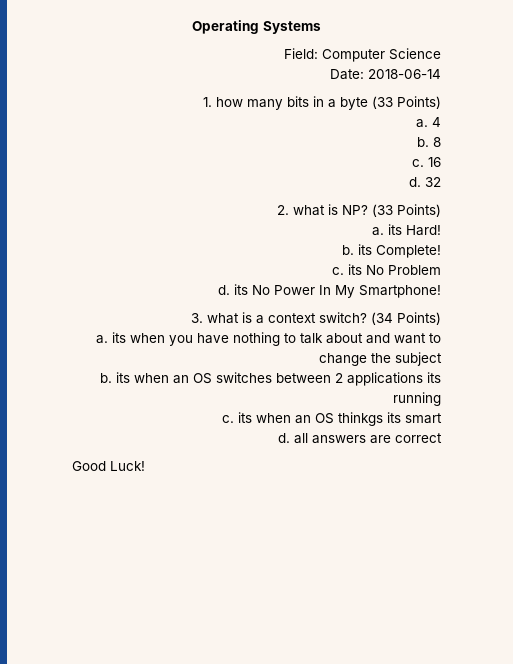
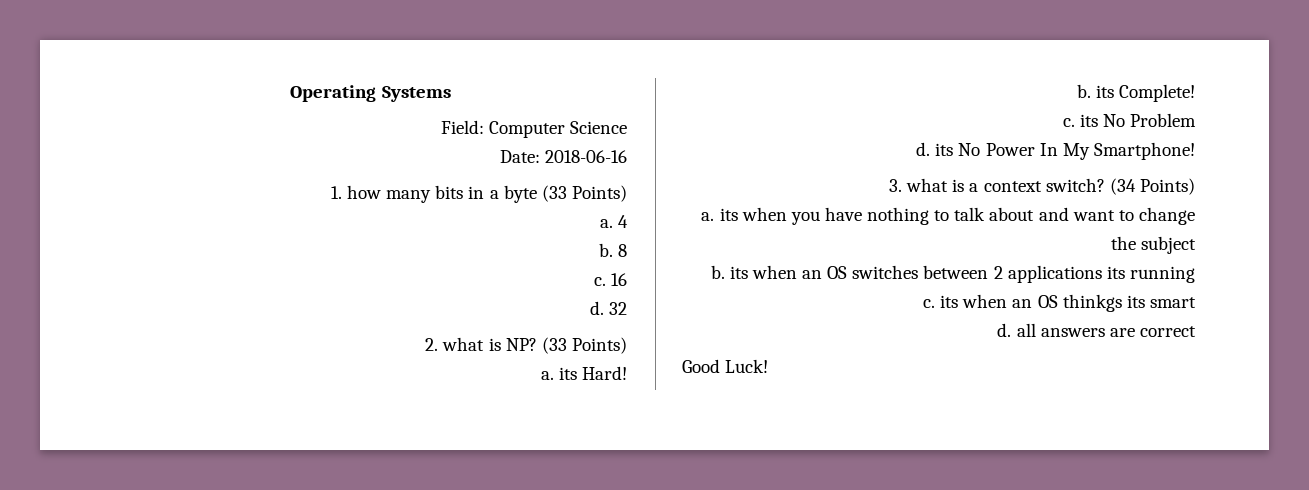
- Date: 2018-06-14
+ Date: 2018-06-16

